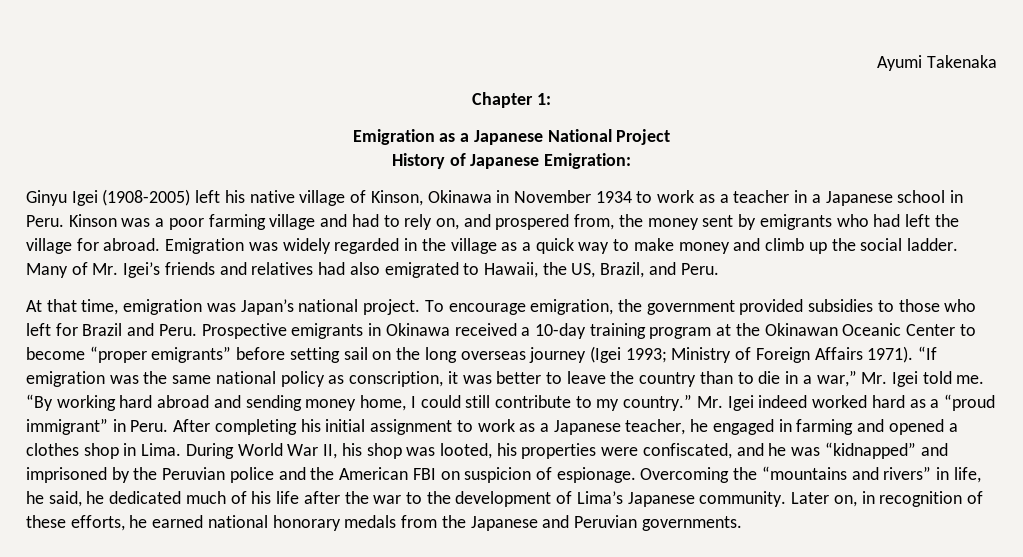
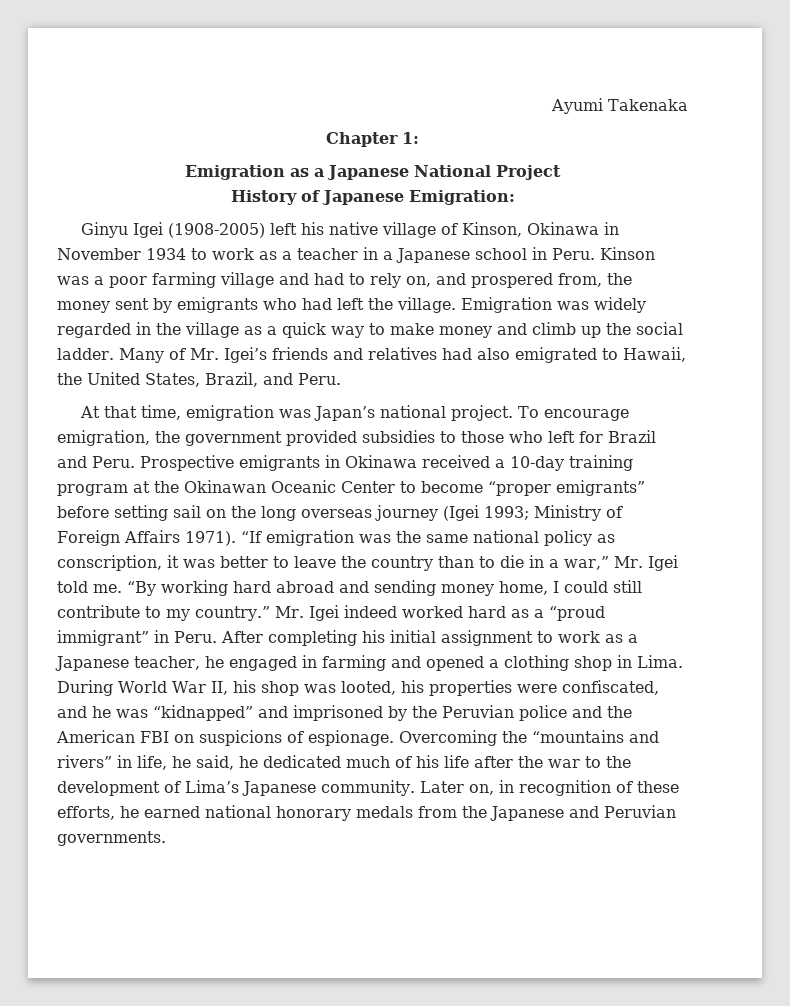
- Kinson was a poor farming village and had to rely on, and prospered from, the money sent by emigrants who had left the village for abroad.
+ Kinson was a poor farming village and had to rely on, and prospered from, the money sent by emigrants who had left the village.
- Many of Mr. Igei’s friends and relatives had also emigrated to Hawaii, the US, Brazil, and Peru.
+ Many of Mr. Igei’s friends and relatives had also emigrated to Hawaii, the United States, Brazil, and Peru.
- After completing his initial assignment to work as a Japanese teacher, he engaged in farming and opened a clothes shop in Lima.
+ After completing his initial assignment to work as a Japanese teacher, he engaged in farming and opened a clothing shop in Lima.
- During World War II, his shop was looted, his properties were confiscated, and he was “kidnapped” and imprisoned by the Peruvian police and the American FBI on suspicion of espionage.
+ During World War II, his shop was looted, his properties were confiscated, and he was “kidnapped” and imprisoned by the Peruvian police and the American FBI on suspicions of espionage.

